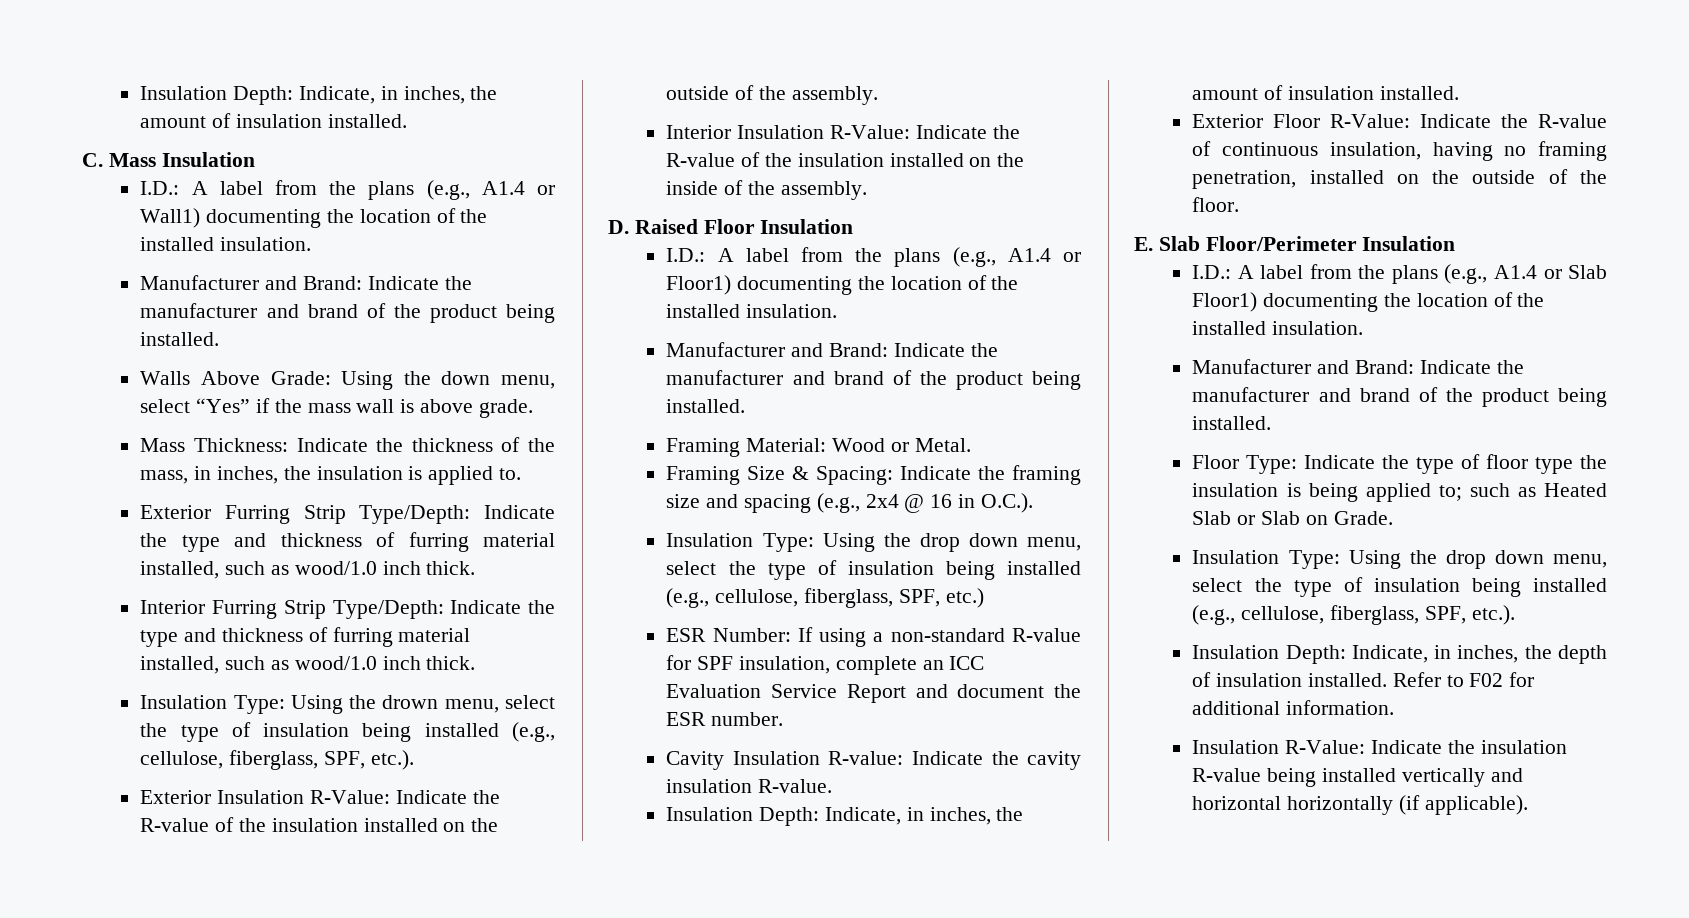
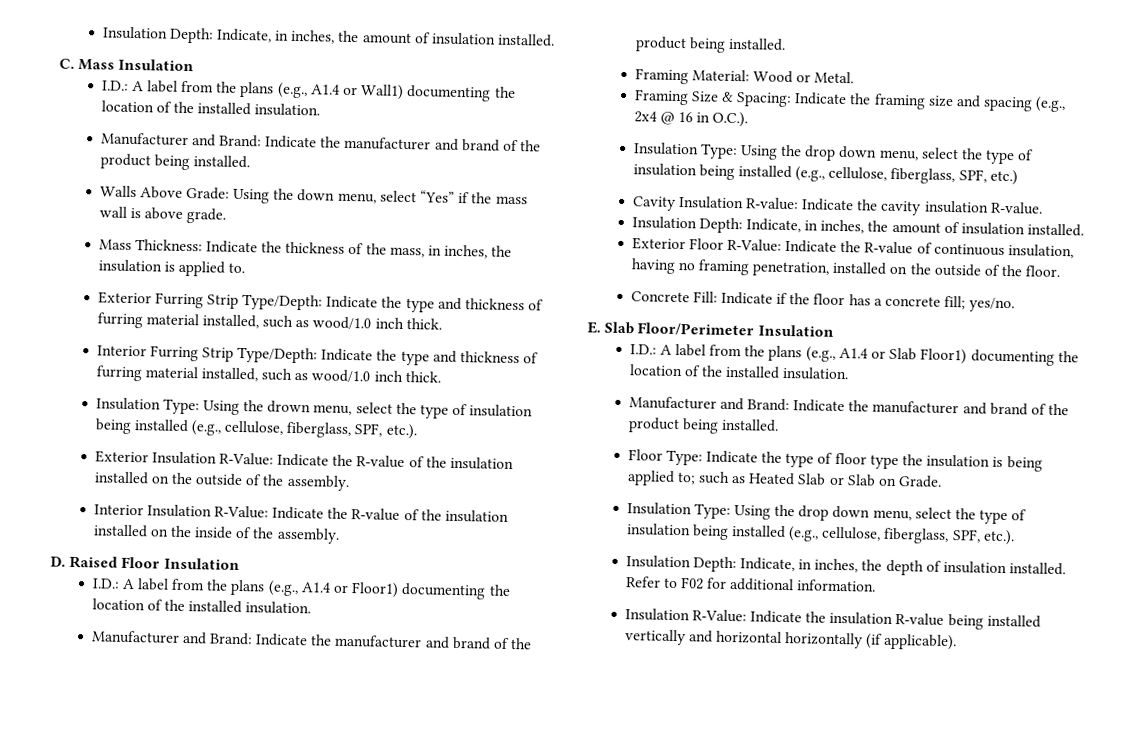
- ESR Number: If using a non-standard R-value for SPF insulation, complete an ICC Evaluation Service Report and document the ESR number.
+ Concrete Fill: Indicate if the floor has a concrete fill; yes/no.

